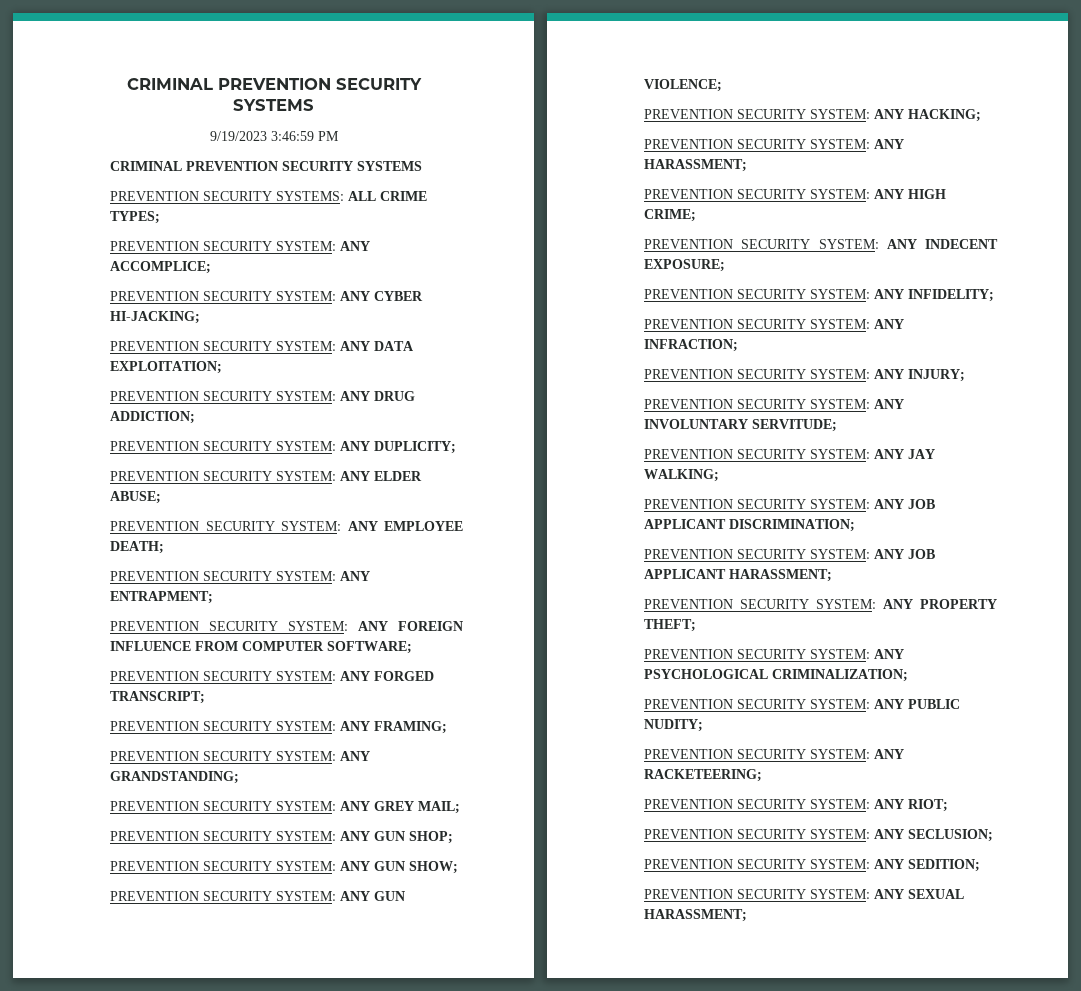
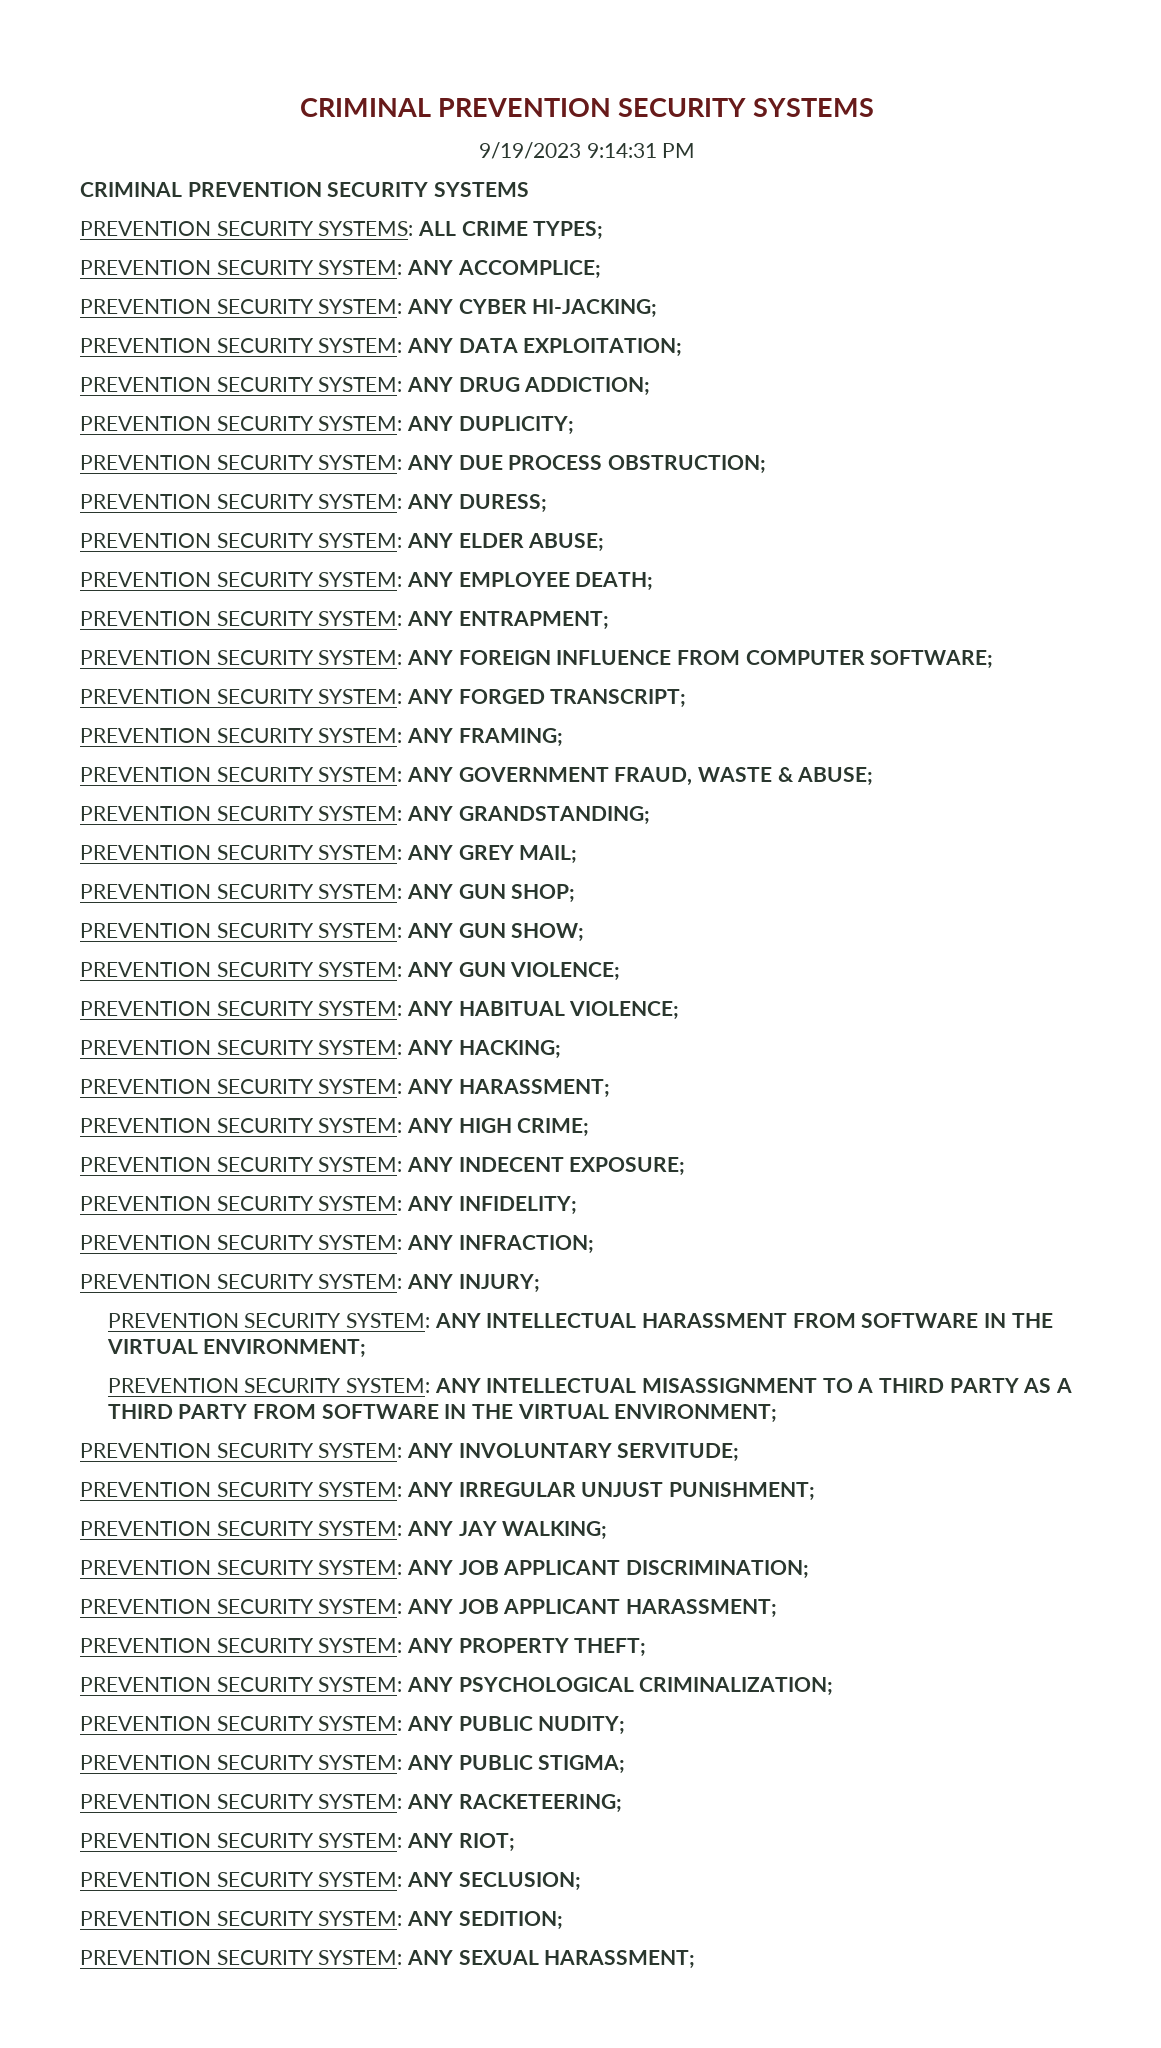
- 9/19/2023 3:46:59 PM
+ 9/19/2023 9:14:31 PM
+ PREVENTION SECURITY SYSTEM: ANY DUE PROCESS OBSTRUCTION;
+ PREVENTION SECURITY SYSTEM: ANY DURESS;
+ PREVENTION SECURITY SYSTEM: ANY GOVERNMENT FRAUD, WASTE & ABUSE;
+ PREVENTION SECURITY SYSTEM: ANY HABITUAL VIOLENCE;
+ PREVENTION SECURITY SYSTEM: ANY INTELLECTUAL HARASSMENT FROM SOFTWARE IN THE VIRTUAL ENVIRONMENT;
+ PREVENTION SECURITY SYSTEM: ANY INTELLECTUAL MISASSIGNMENT TO A THIRD PARTY AS A THIRD PARTY FROM SOFTWARE IN THE VIRTUAL ENVIRONMENT;
+ PREVENTION SECURITY SYSTEM: ANY IRREGULAR UNJUST PUNISHMENT;
+ PREVENTION SECURITY SYSTEM: ANY PUBLIC STIGMA;

